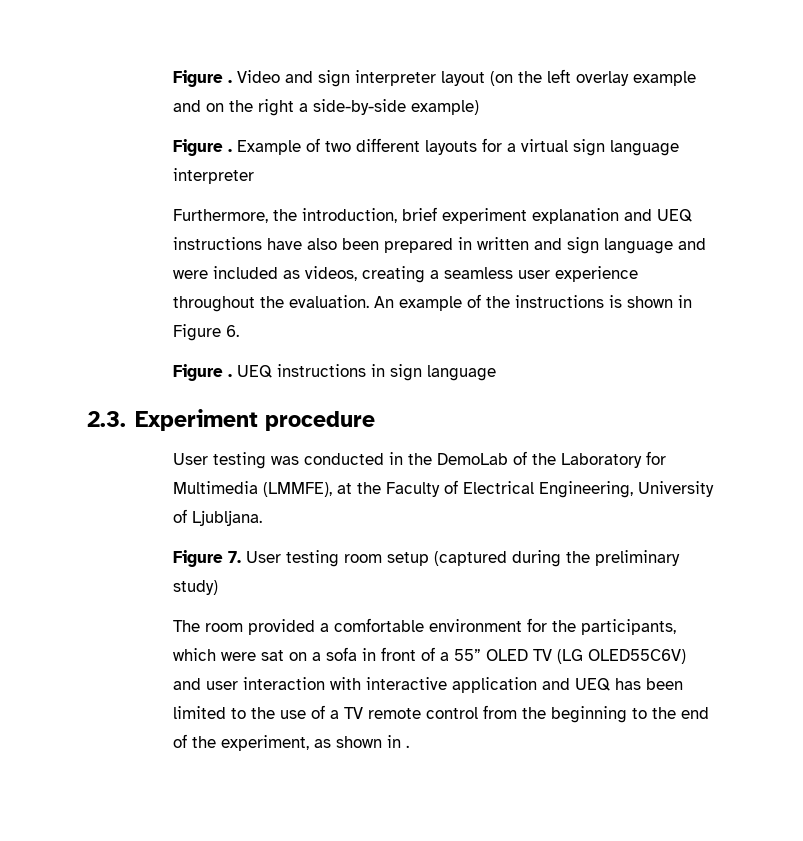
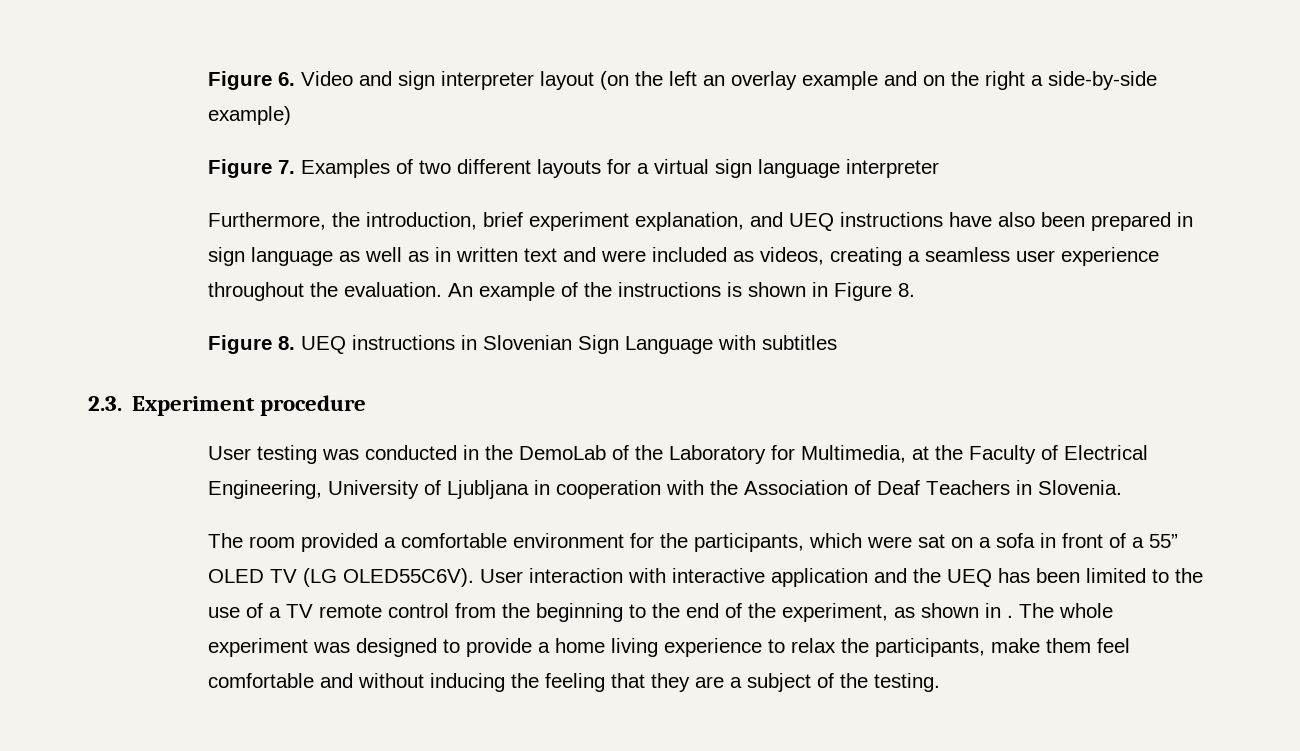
- Figure . Video and sign interpreter layout (on the left overlay example and on the right a side-by-side example)
+ Figure 6. Video and sign interpreter layout (on the left an overlay example and on the right a side-by-side example)
- Figure . Example of two different layouts for a virtual sign language interpreter
+ Figure 7. Examples of two different layouts for a virtual sign language interpreter
- Furthermore, the introduction, brief experiment explanation and UEQ instructions have also been prepared in written and sign language and were included as videos, creating a seamless user experience throughout the evaluation.
+ Furthermore, the introduction, brief experiment explanation, and UEQ instructions have also been prepared in sign language as well as in written text and were included as videos, creating a seamless user experience throughout the evaluation.
- An example of the instructions is shown in Figure 6.
- Figure . UEQ instructions in sign language
+ An example of the instructions is shown in Figure 8.
+ Figure 8. UEQ instructions in Slovenian Sign Language with subtitles
- User testing was conducted in the DemoLab of the Laboratory for Multimedia (LMMFE), at the Faculty of Electrical Engineering, University of Ljubljana.
- Figure 7. User testing room setup (captured during the preliminary study)
+ User testing was conducted in the DemoLab of the Laboratory for Multimedia, at the Faculty of Electrical Engineering, University of Ljubljana in cooperation with the Association of Deaf Teachers in Slovenia.
- The room provided a comfortable environment for the participants, which were sat on a sofa in front of a 55” OLED TV (LG OLED55C6V) and user interaction with interactive application and UEQ has been limited to the use of a TV remote control from the beginning to the end of the experiment, as shown in .
+ The room provided a comfortable environment for the participants, which were sat on a sofa in front of a 55” OLED TV (LG OLED55C6V). User interaction with interactive application and the UEQ has been limited to the use of a TV remote control from the beginning to the end of the experiment, as shown in .
+ The whole experiment was designed to provide a home living experience to relax the participants, make them feel comfortable and without inducing the feeling that they are a subject of the testing.

